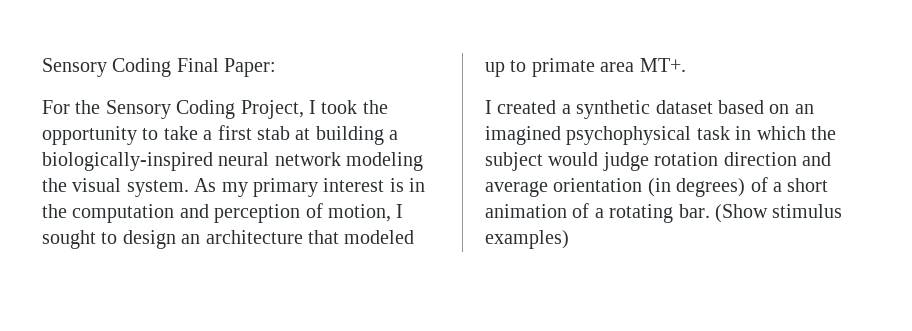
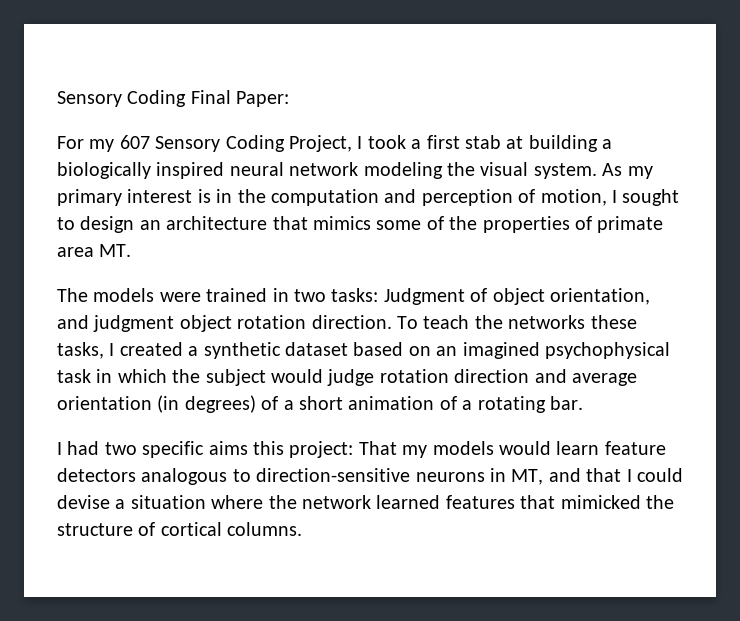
- For the Sensory Coding Project, I took the opportunity to take a first stab at building a biologically-inspired neural network modeling the visual system.
+ For my 607 Sensory Coding Project, I took a first stab at building a biologically inspired neural network modeling the visual system.
- As my primary interest is in the computation and perception of motion, I sought to design an architecture that modeled up to primate area MT+.
- I created a synthetic dataset based on an imagined psychophysical task in which the subject would judge rotation direction and average orientation (in degrees) of a short animation of a rotating bar. (Show stimulus examples)
+ As my primary interest is in the computation and perception of motion, I sought to design an architecture that mimics some of the properties of primate area MT.
+ The models were trained in two tasks: Judgment of object orientation, and judgment object rotation direction. To teach the networks these tasks, I created a synthetic dataset based on an imagined psychophysical task in which the subject would judge rotation direction and average orientation (in degrees) of a short animation of a rotating bar.
+ I had two specific aims this project: That my models would learn feature detectors analogous to direction-sensitive neurons in MT, and that I could devise a situation where the network learned features that mimicked the structure of cortical columns.

